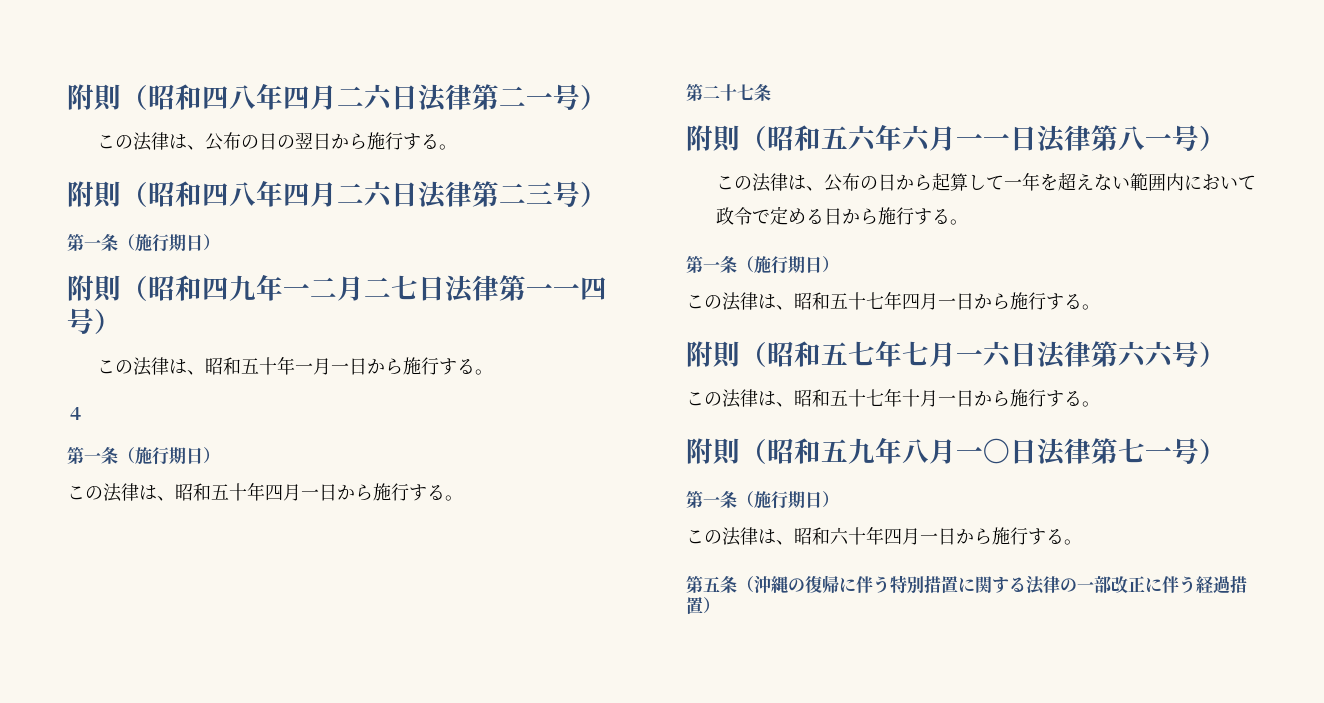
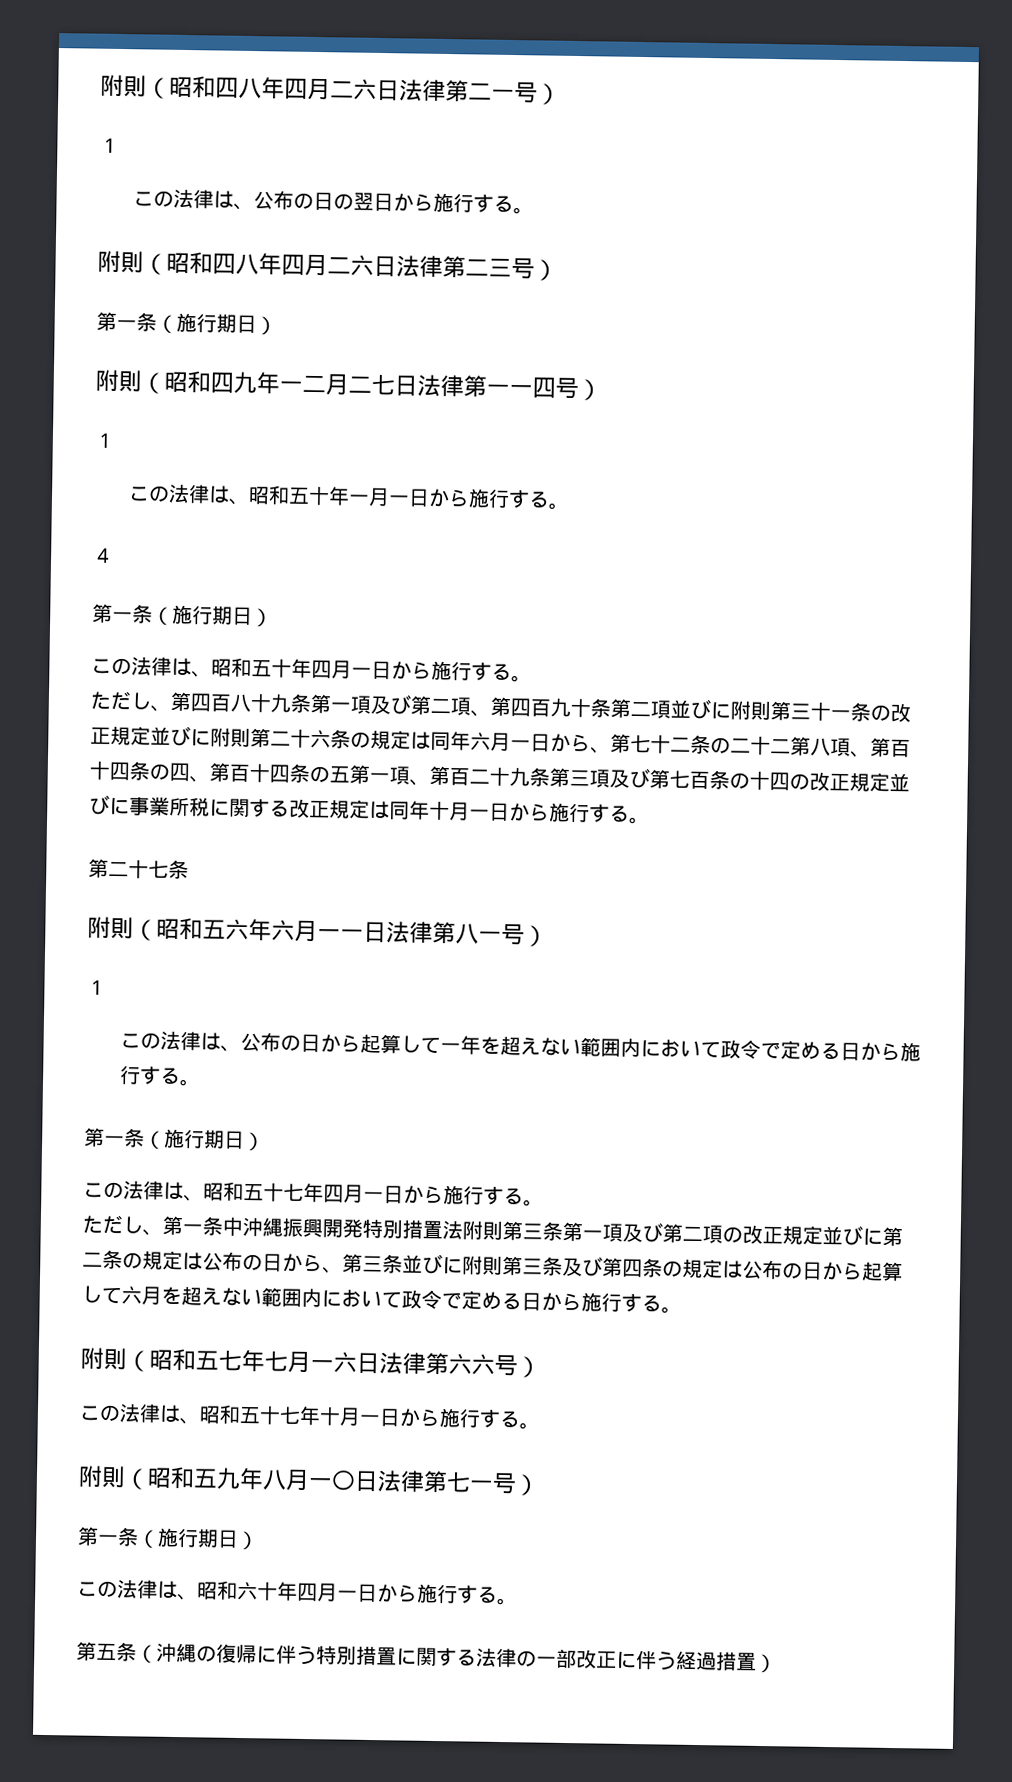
  附則（昭和四八年四月二六日法律第二一号）
+ １
  附則（昭和四九年一二月二七日法律第一一四号）
+ １
+ ただし、第四百八十九条第一項及び第二項、第四百九十条第二項並びに附則第三十一条の改正規定並びに附則第二十六条の規定は同年六月一日から、第七十二条の二十二第八項、第百十四条の四、第百十四条の五第一項、第百二十九条第三項及び第七百条の十四の改正規定並びに事業所税に関する改正規定は同年十月一日から施行する。
  附則（昭和五六年六月一一日法律第八一号）
+ １
+ ただし、第一条中沖縄振興開発特別措置法附則第三条第一項及び第二項の改正規定並びに第二条の規定は公布の日から、第三条並びに附則第三条及び第四条の規定は公布の日から起算して六月を超えない範囲内において政令で定める日から施行する。

